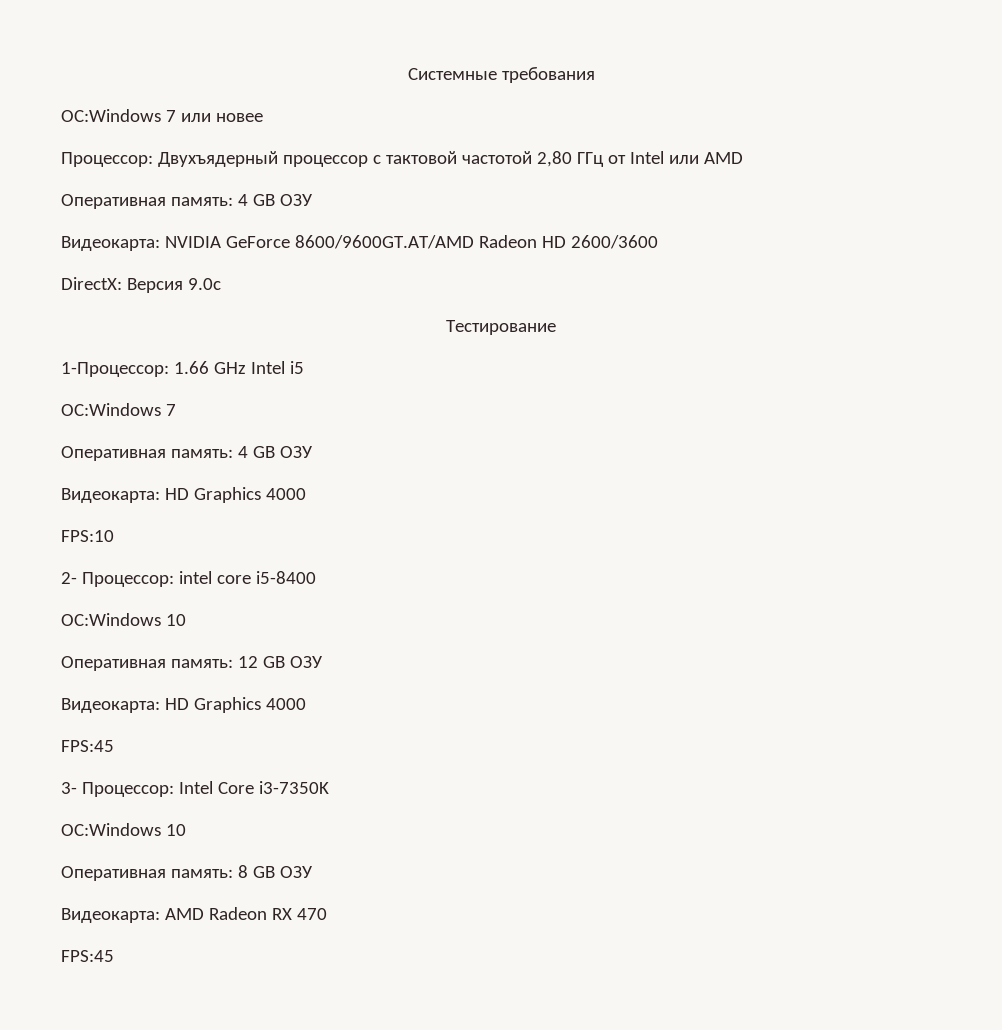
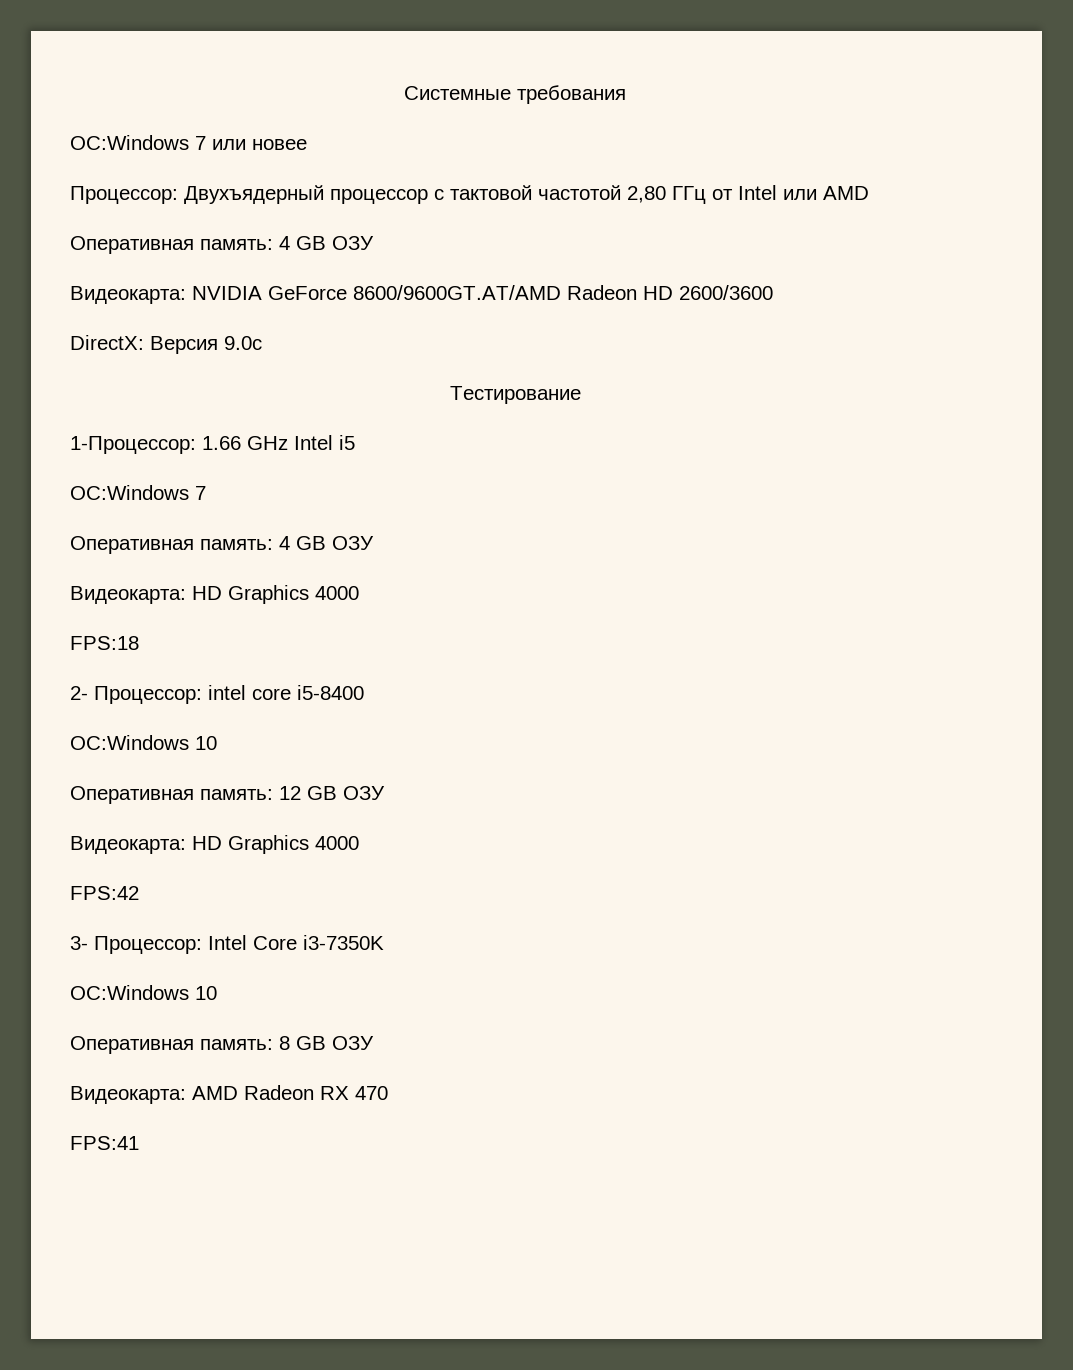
- FPS:10
+ FPS:18
  Оперативная память: 12 GB ОЗУ
  Видеокарта: HD Graphics 4000
- FPS:45
+ FPS:42
  Видеокарта: AMD Radeon RX 470
- FPS:45
+ FPS:41

